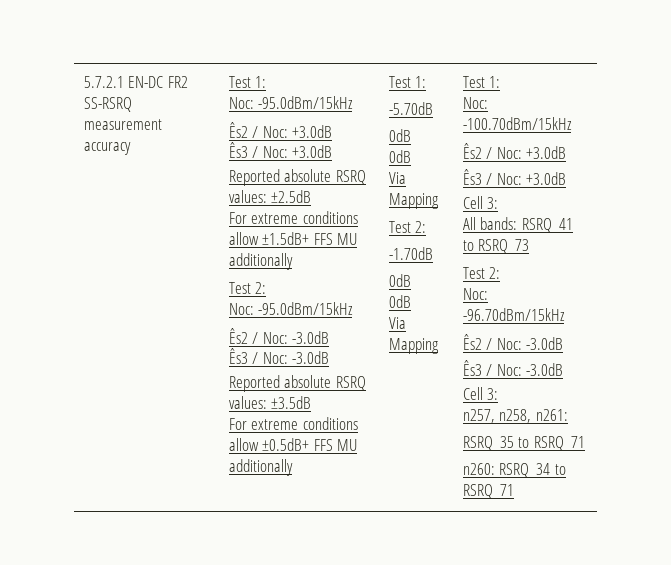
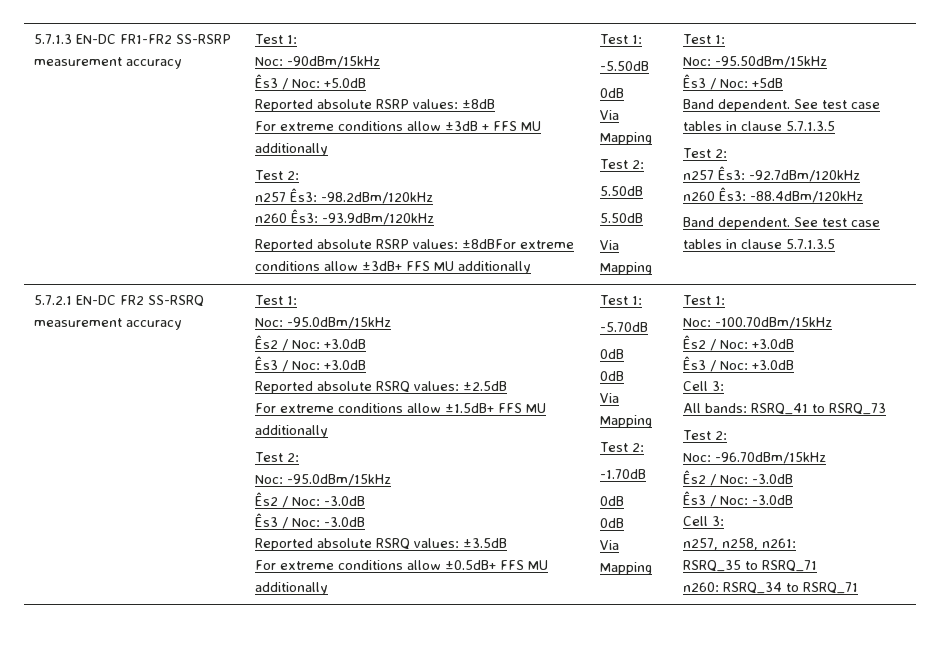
+ 5.7.1.3 EN-DC FR1-FR2 SS-RSRP measurement accuracy | Test 1:
+ Noc: -90dBm/15kHz
+ Ês3 / Noc: +5.0dB
+ Reported absolute RSRP values: ±8dB
+ For extreme conditions allow ±3dB + FFS MU additionally
+ Test 2:
+ n257 Ês3: -98.2dBm/120kHz
+ n260 Ês3: -93.9dBm/120kHz
+ Reported absolute RSRP values: ±8dBFor extreme conditions allow ±3dB+ FFS MU additionally | Test 1:
+ -5.50dB
+ 0dB
+ Via Mapping
+ Test 2:
+ 5.50dB
+ 5.50dB
+ Via Mapping | Test 1:
+ Noc: -95.50dBm/15kHz
+ Ês3 / Noc: +5dB
+ Band dependent. See test case tables in clause 5.7.1.3.5
+ Test 2:
+ n257 Ês3: -92.7dBm/120kHz
+ n260 Ês3: -88.4dBm/120kHz
+ Band dependent. See test case tables in clause 5.7.1.3.5

